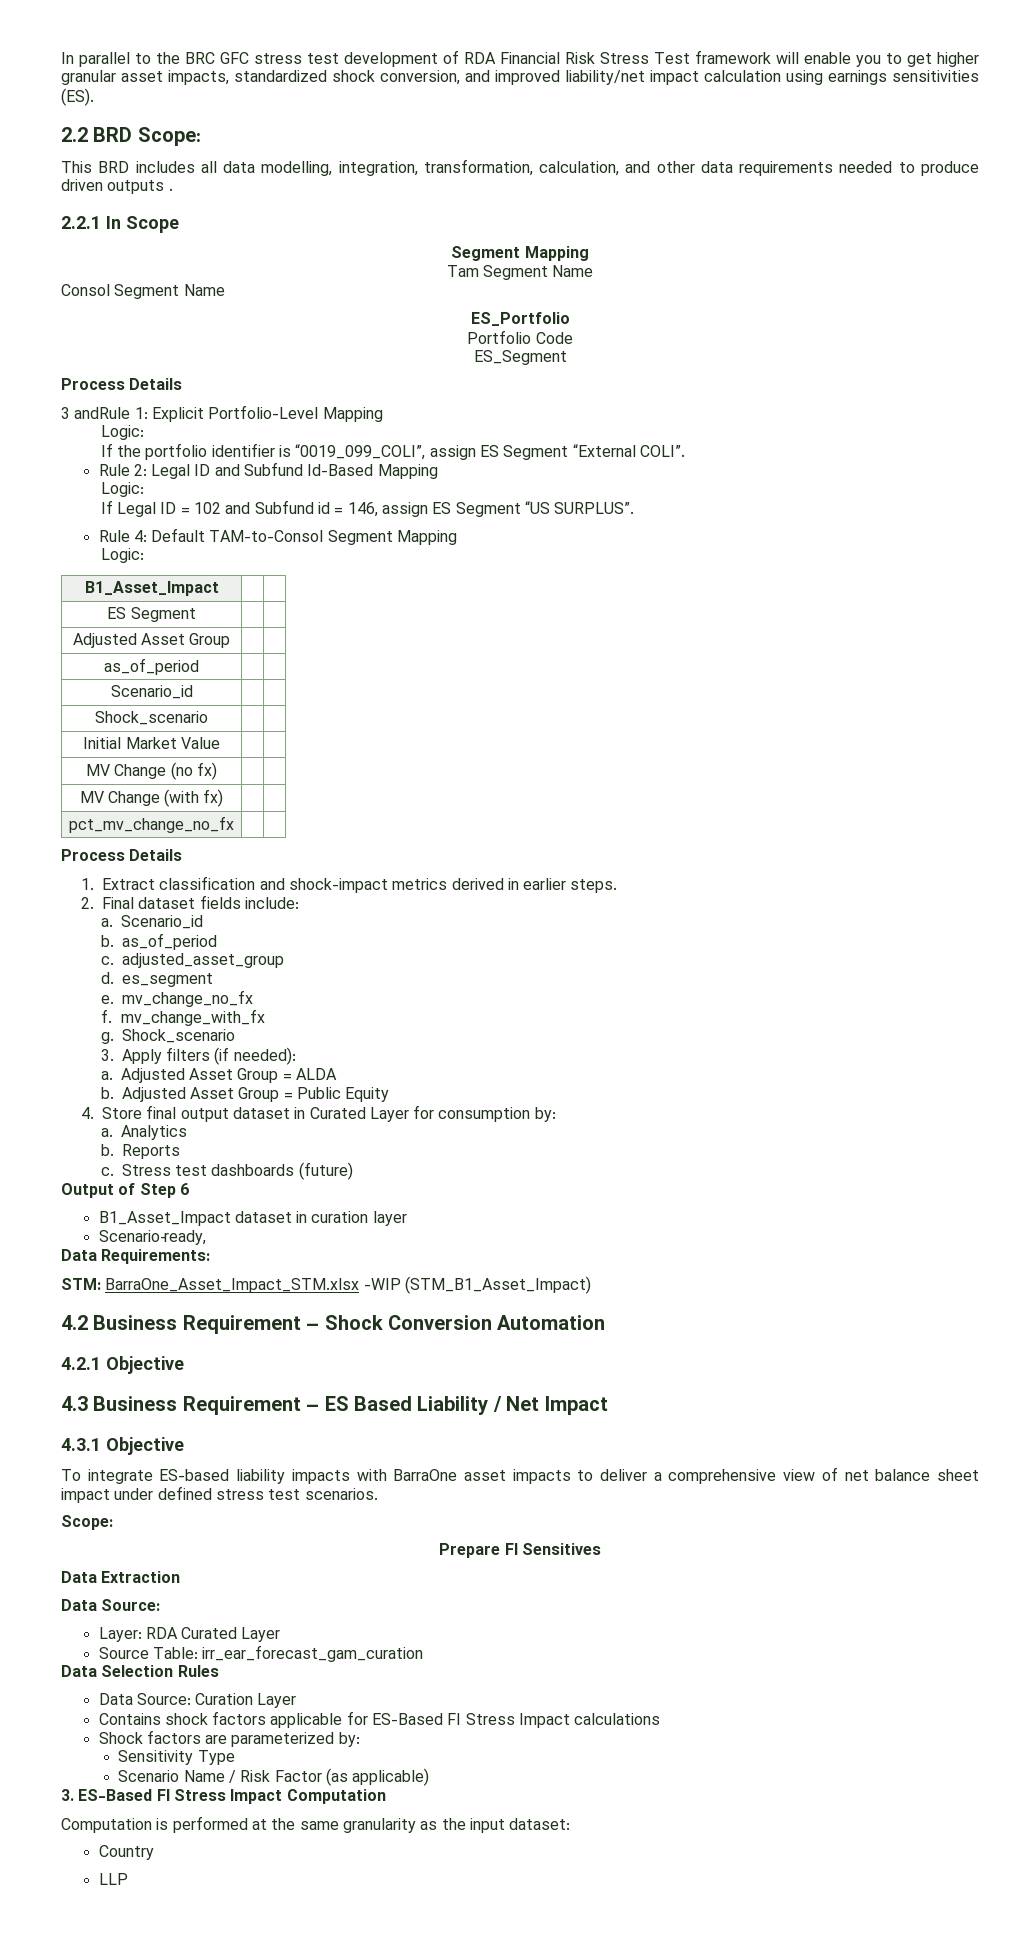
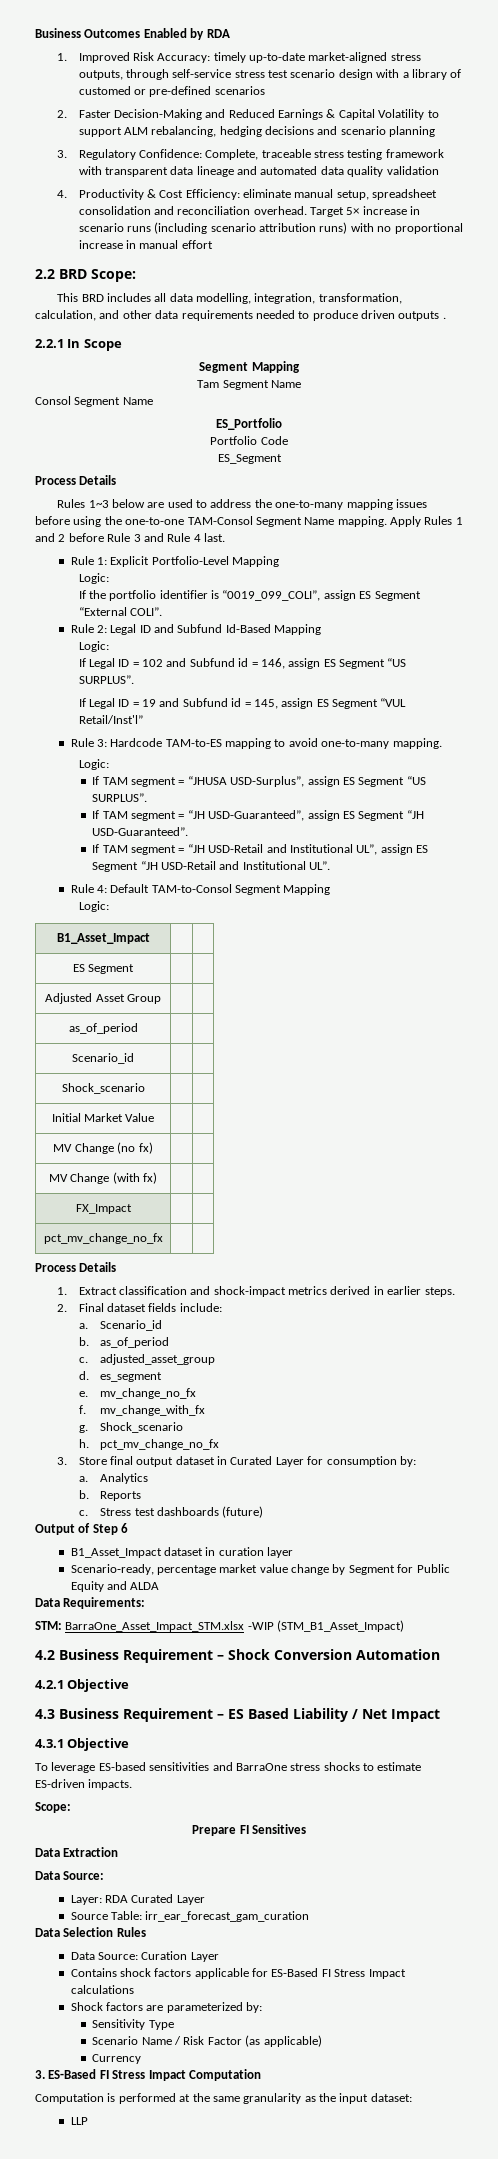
- In parallel to the BRC GFC stress test development of RDA Financial Risk Stress Test framework will enable you to get higher granular asset impacts, standardized shock conversion, and improved liability/net impact calculation using earnings sensitivities (ES).
+ Business Outcomes Enabled by RDA
+ 1. Improved Risk Accuracy: timely up-to-date market-aligned stress outputs, through self-service stress test scenario design with a library of customed or pre-defined scenarios
+ 2. Faster Decision-Making and Reduced Earnings & Capital Volatility to support ALM rebalancing, hedging decisions and scenario planning
+ 3. Regulatory Confidence: Complete, traceable stress testing framework with transparent data lineage and automated data quality validation
+ 4. Productivity & Cost Efficiency: eliminate manual setup, spreadsheet consolidation and reconciliation overhead. Target 5× increase in scenario runs (including scenario attribution runs) with no proportional increase in manual effort
- 3 andRule 1: Explicit Portfolio-Level Mapping
+ Rules 1~3 below are used to address the one-to-many mapping issues before using the one-to-one TAM-Consol Segment Name mapping. Apply Rules 1 and 2 before Rule 3 and Rule 4 last.
+ Rule 1: Explicit Portfolio-Level Mapping
+ If Legal ID = 19 and Subfund id = 145, assign ES Segment “VUL Retail/Inst'l”
+ Rule 3: Hardcode TAM-to-ES mapping to avoid one-to-many mapping.
+ Logic:
+ If TAM segment = “JHUSA USD-Surplus”, assign ES Segment “US SURPLUS”.
+ If TAM segment = “JH USD-Guaranteed”, assign ES Segment “JH USD-Guaranteed”.
+ If TAM segment = “JH USD-Retail and Institutional UL”, assign ES Segment “JH USD-Retail and Institutional UL”.
+ FX_Impact | |
- 3. Apply filters (if needed):
- a. Adjusted Asset Group = ALDA
- b. Adjusted Asset Group = Public Equity
- 4. Store final output dataset in Curated Layer for consumption by:
+ h. pct_mv_change_no_fx
+ 3. Store final output dataset in Curated Layer for consumption by:
- Scenario‑ready,
+ Scenario‑ready, percentage market value change by Segment for Public Equity and ALDA
- To integrate ES-based liability impacts with BarraOne asset impacts to deliver a comprehensive view of net balance sheet impact under defined stress test scenarios.
+ To leverage ES-based sensitivities and BarraOne stress shocks to estimate ES-driven impacts.
+ Currency
- Country

